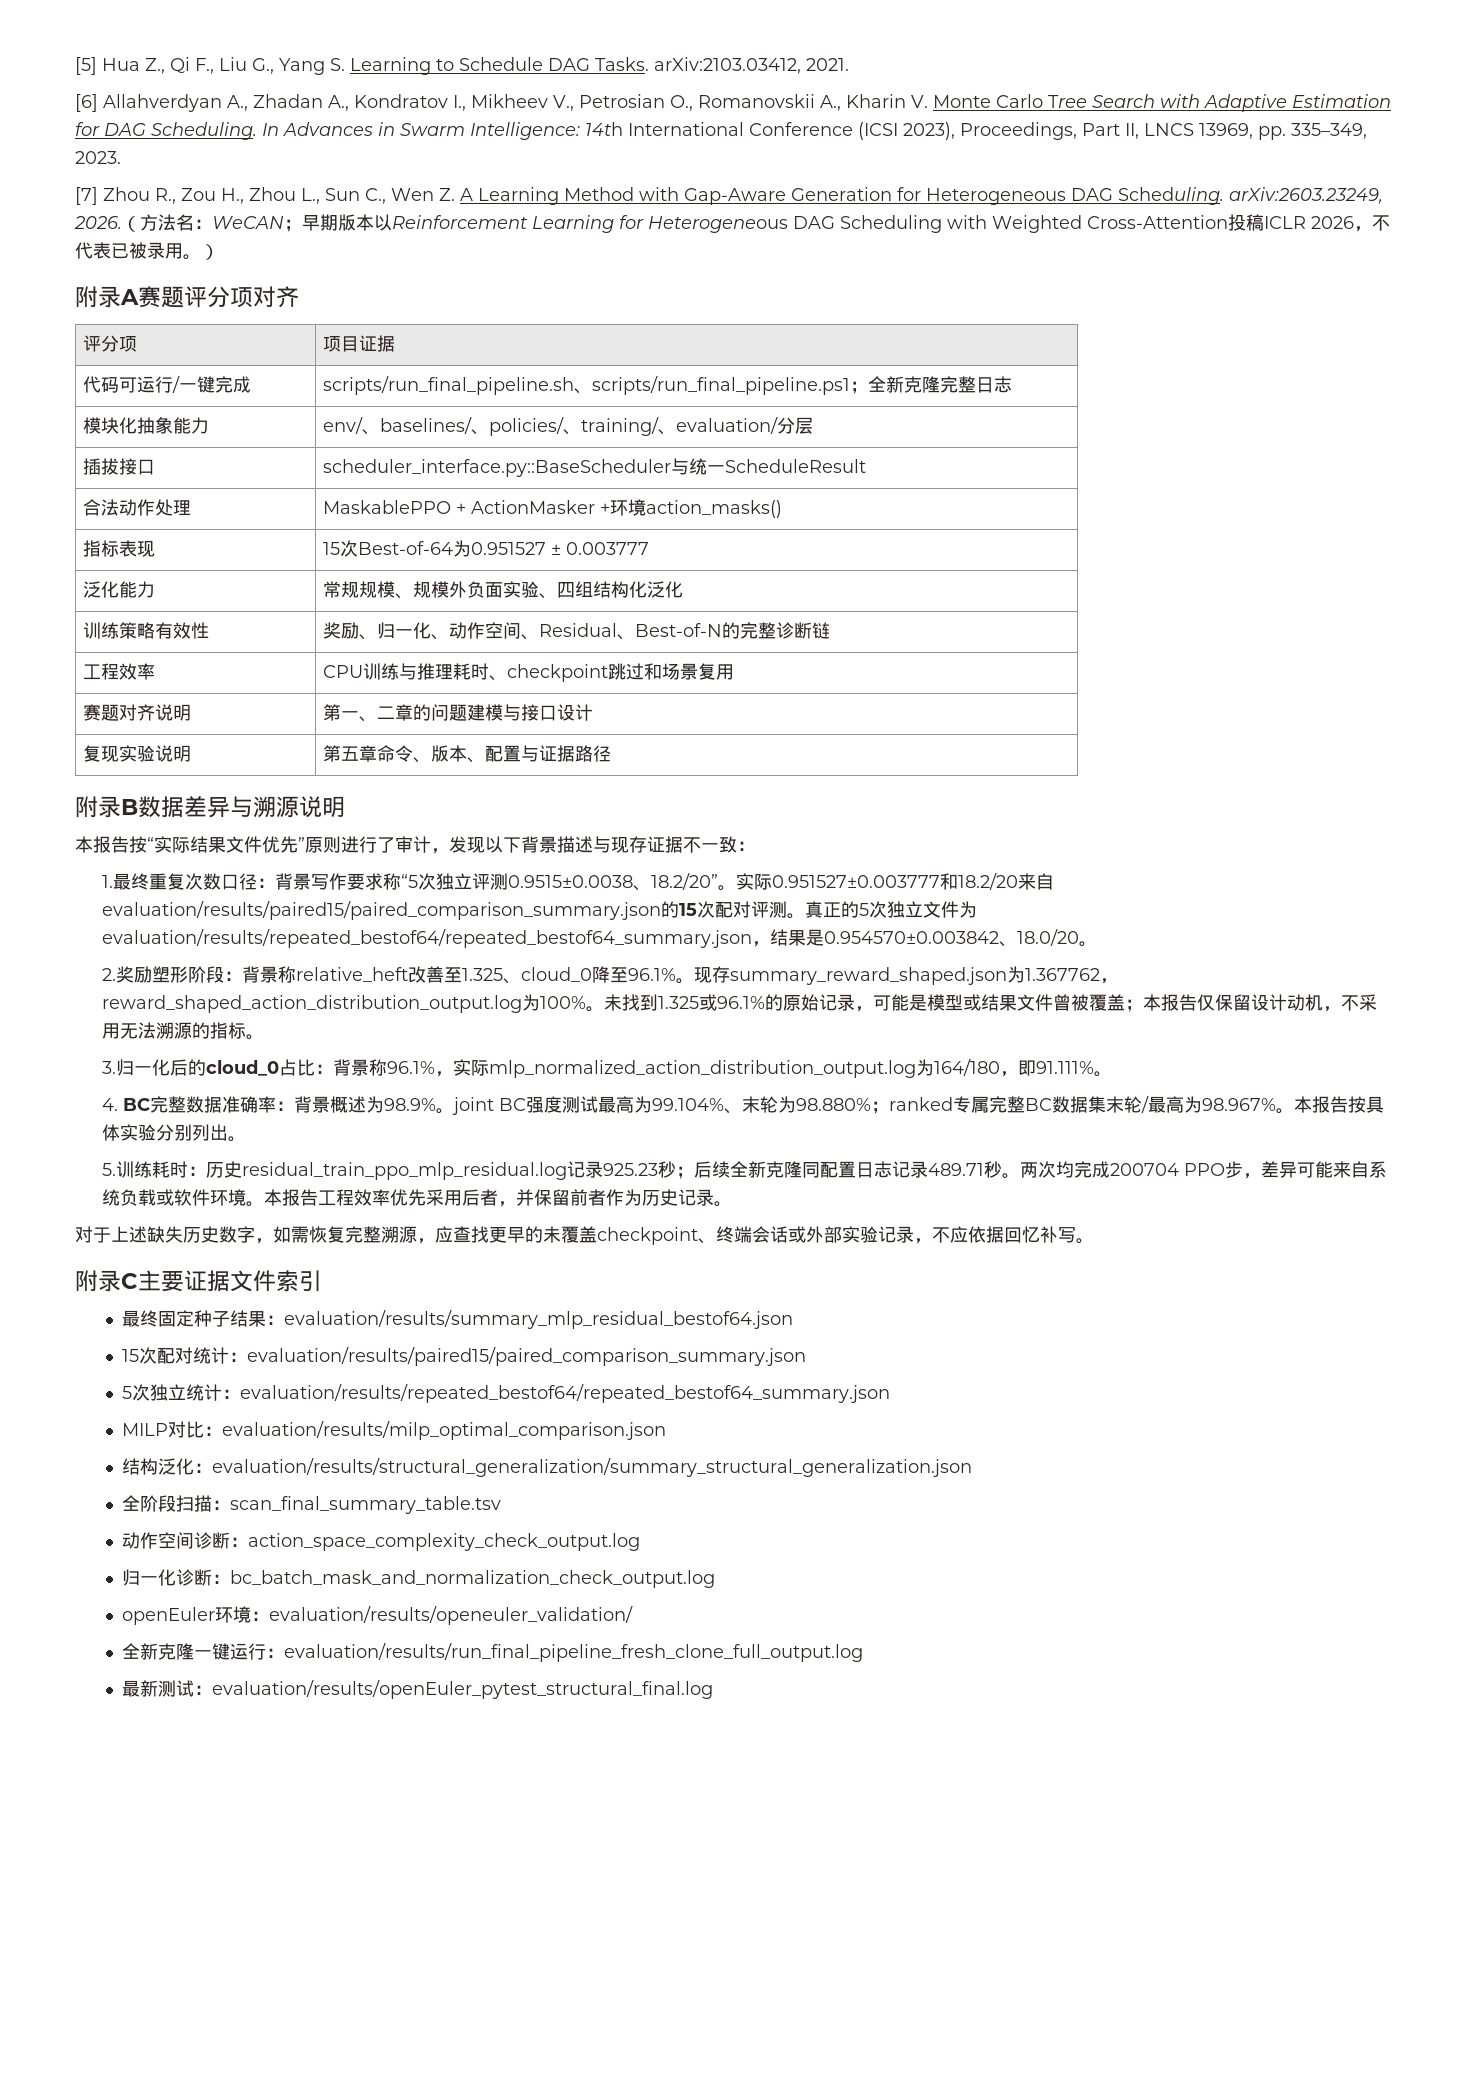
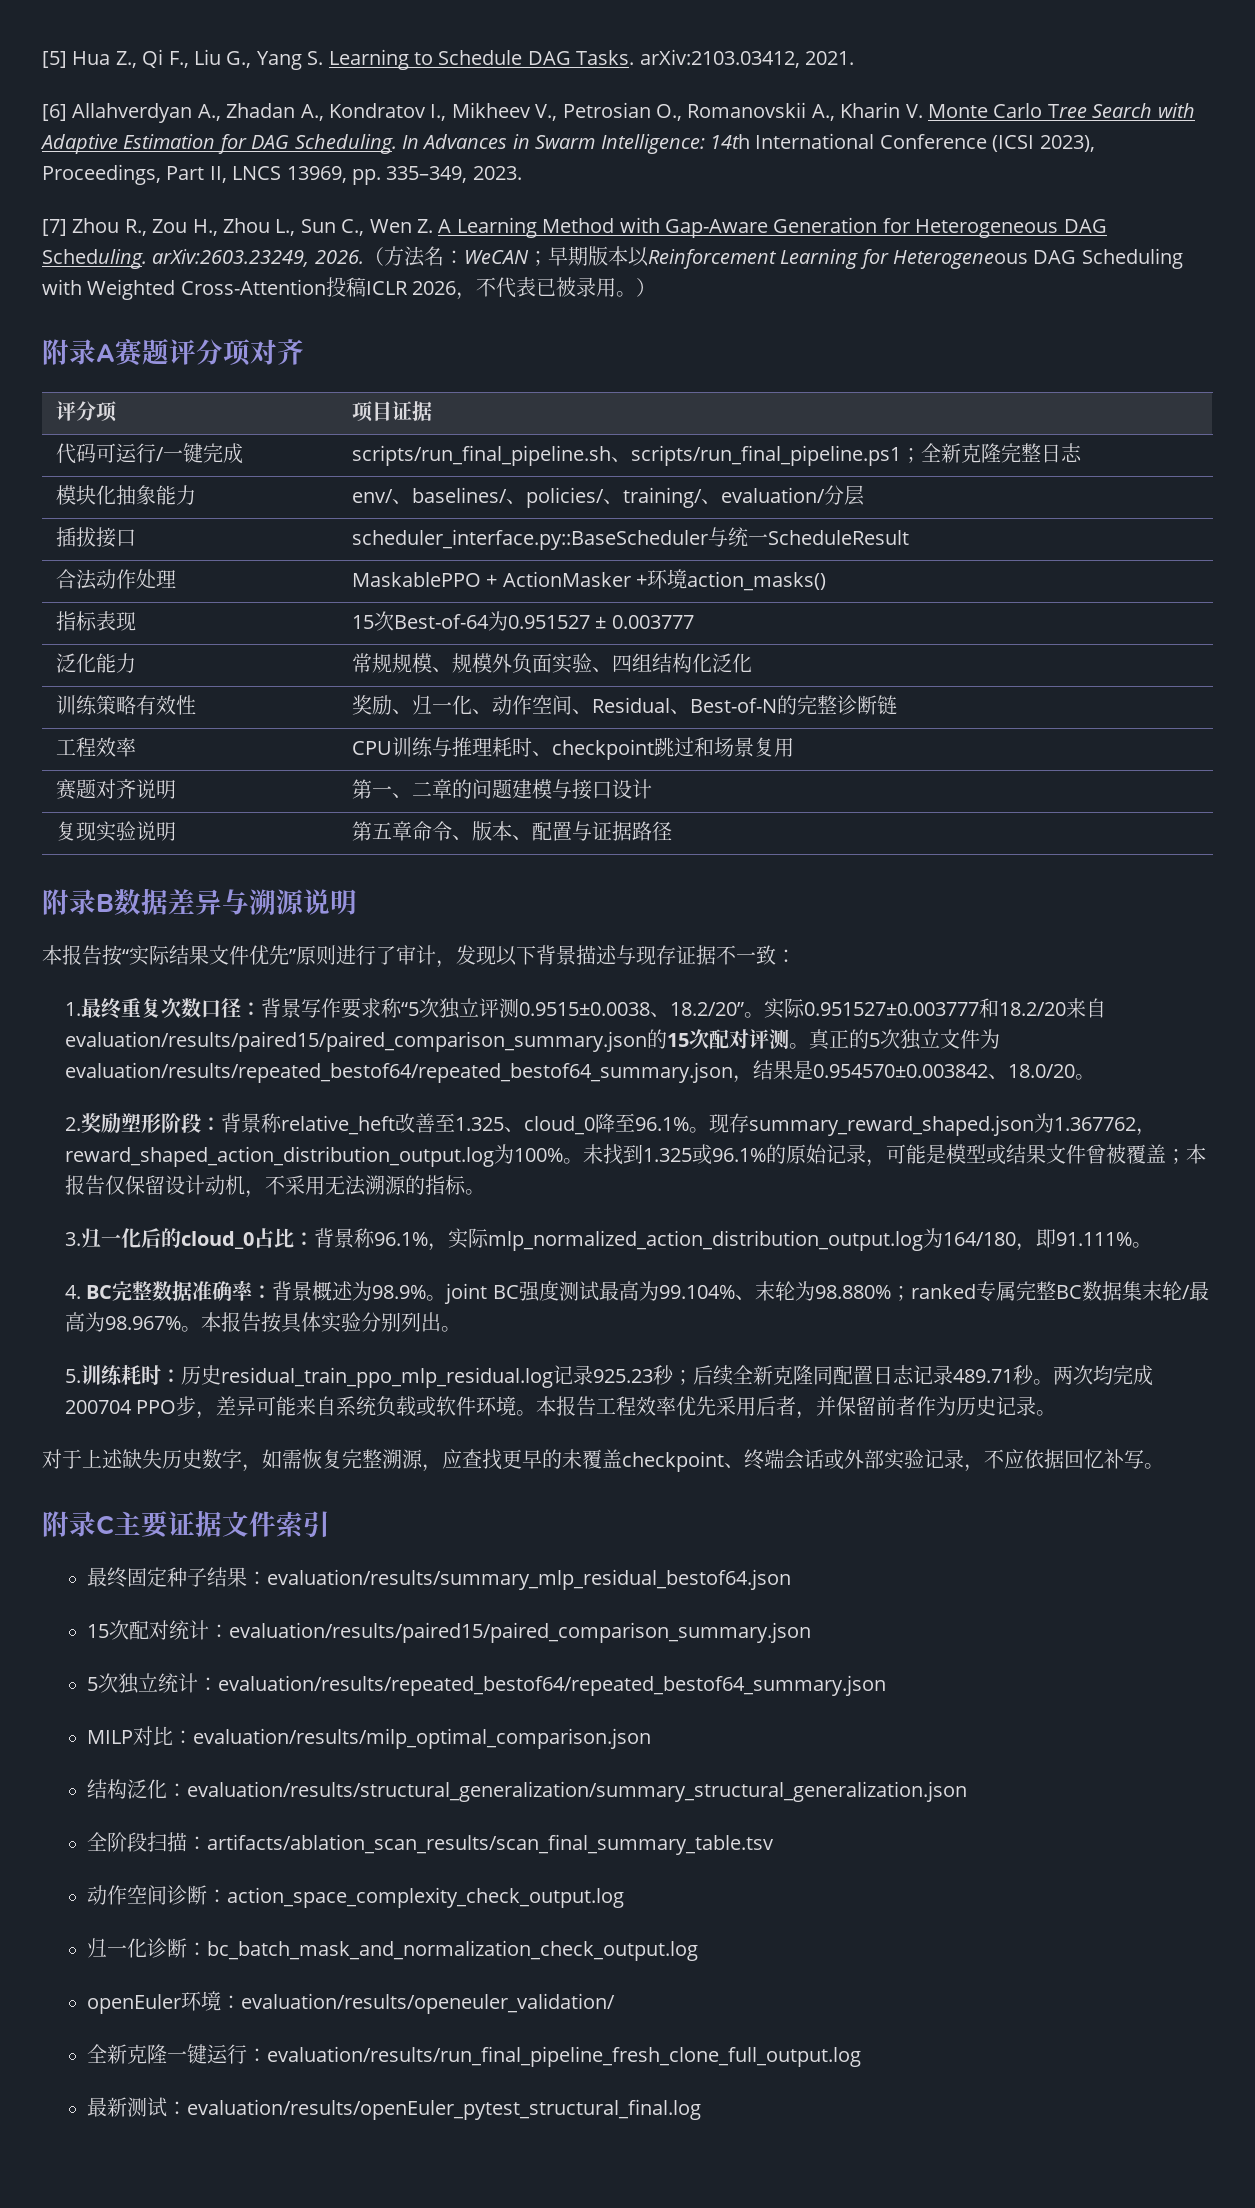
- 全阶段扫描：scan_final_summary_table.tsv
+ 全阶段扫描：artifacts/ablation_scan_results/scan_final_summary_table.tsv

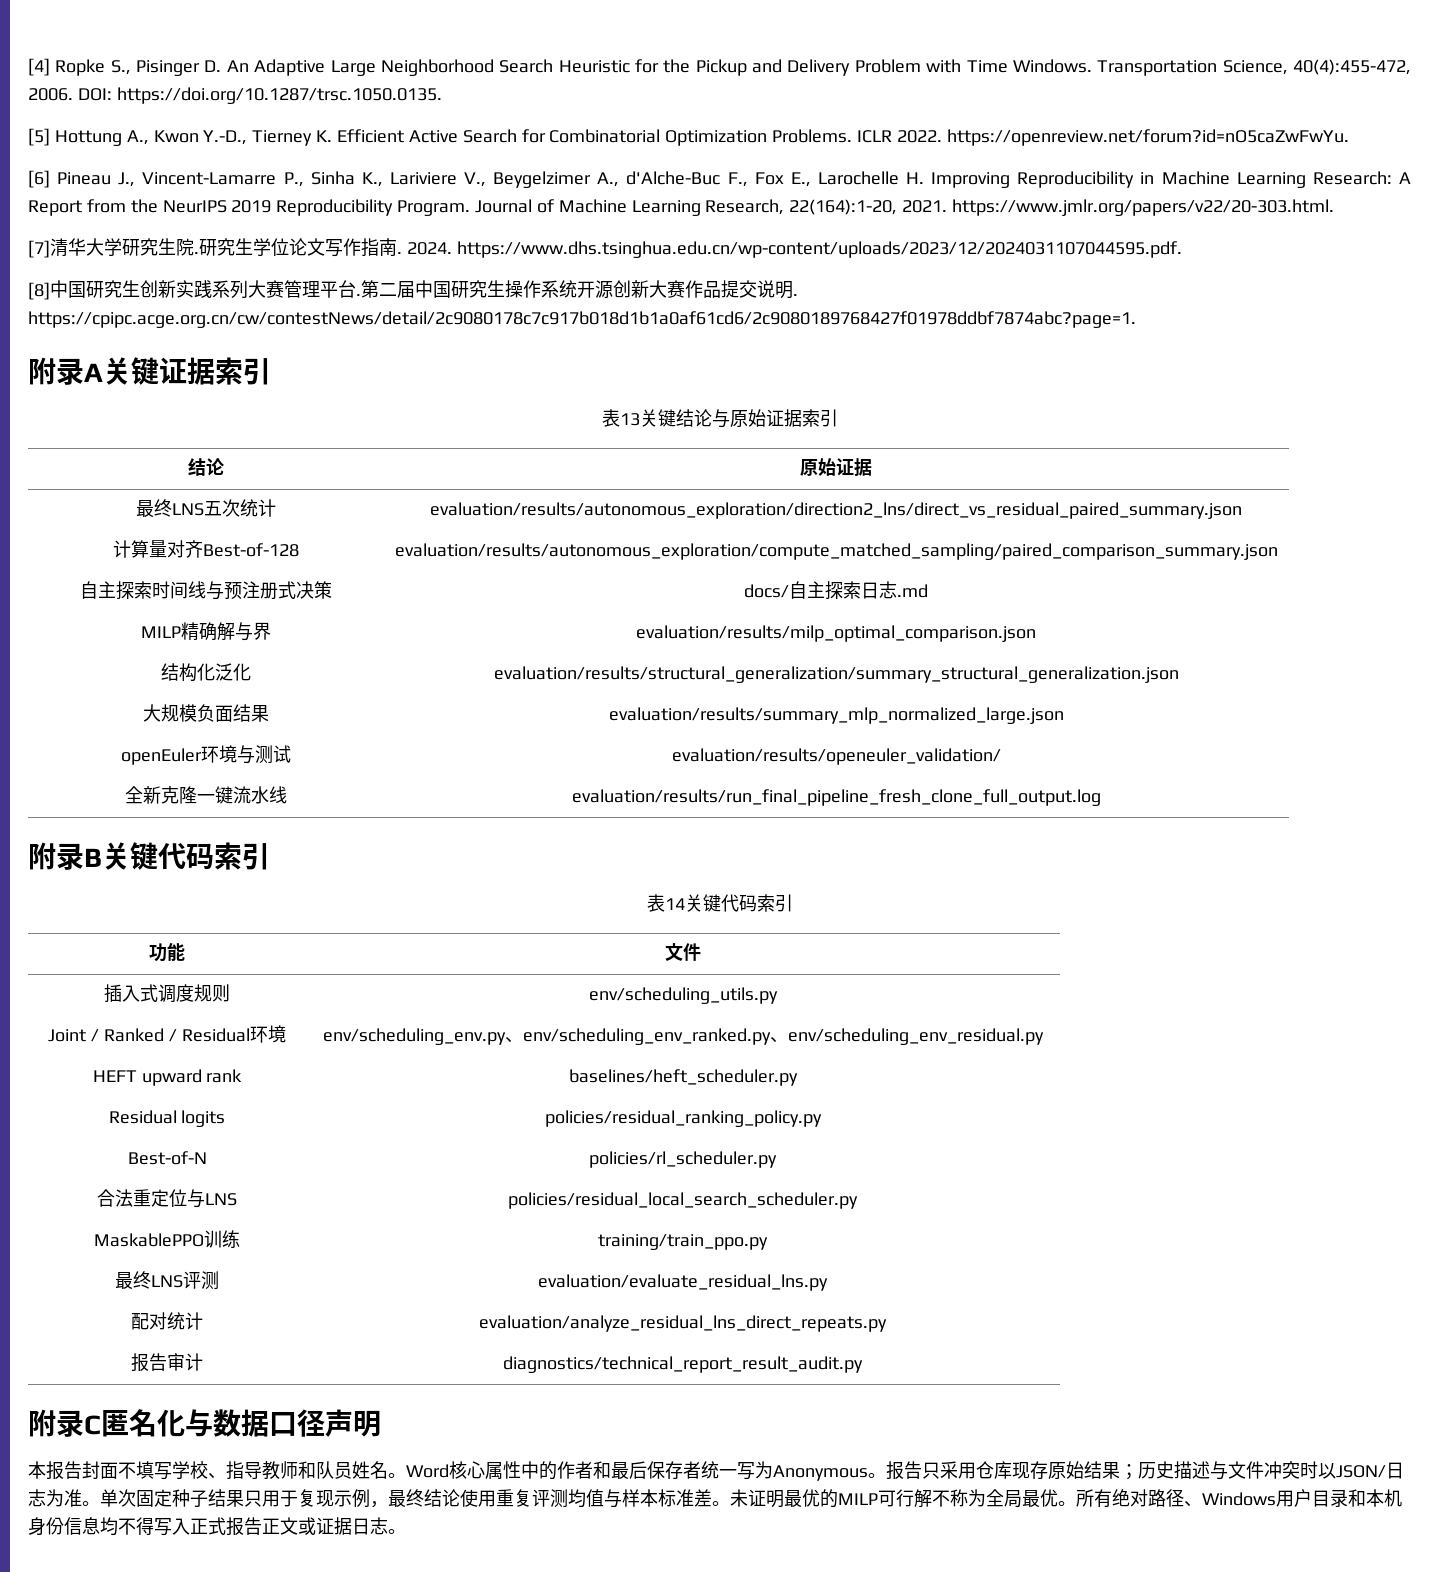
- [5] Hua Z., Qi F., Liu G., Yang S. Learning to Schedule DAG Tasks. arXiv:2103.03412, 2021.
- [6] Allahverdyan A., Zhadan A., Kondratov I., Mikheev V., Petrosian O., Romanovskii A., Kharin V. Monte Carlo Tree Search with Adaptive Estimation for DAG Scheduling. In Advances in Swarm Intelligence: 14th International Conference (ICSI 2023), Proceedings, Part II, LNCS 13969, pp. 335–349, 2023.
- [7] Zhou R., Zou H., Zhou L., Sun C., Wen Z. A Learning Method with Gap-Aware Generation for Heterogeneous DAG Scheduling. arXiv:2603.23249, 2026.（方法名：WeCAN；早期版本以Reinforcement Learning for Heterogeneous DAG Scheduling with Weighted Cross-Attention投稿ICLR 2026，不代表已被录用。）
- 附录A赛题评分项对齐
- 评分项 | 项目证据
- 代码可运行/一键完成 | scripts/run_final_pipeline.sh、scripts/run_final_pipeline.ps1；全新克隆完整日志
- 模块化抽象能力 | env/、baselines/、policies/、training/、evaluation/分层
- 插拔接口 | scheduler_interface.py::BaseScheduler与统一ScheduleResult
- 合法动作处理 | MaskablePPO + ActionMasker +环境action_masks()
- 指标表现 | 15次Best-of-64为0.951527 ± 0.003777
- 泛化能力 | 常规规模、规模外负面实验、四组结构化泛化
- 训练策略有效性 | 奖励、归一化、动作空间、Residual、Best-of-N的完整诊断链
- 工程效率 | CPU训练与推理耗时、checkpoint跳过和场景复用
- 赛题对齐说明 | 第一、二章的问题建模与接口设计
- 复现实验说明 | 第五章命令、版本、配置与证据路径
- 附录B数据差异与溯源说明
- 本报告按“实际结果文件优先”原则进行了审计，发现以下背景描述与现存证据不一致：
- 1.最终重复次数口径：背景写作要求称“5次独立评测0.9515±0.0038、18.2/20”。实际0.951527±0.003777和18.2/20来自evaluation/results/paired15/paired_comparison_summary.json的15次配对评测。真正的5次独立文件为evaluation/results/repeated_bestof64/repeated_bestof64_summary.json，结果是0.954570±0.003842、18.0/20。
- 2.奖励塑形阶段：背景称relative_heft改善至1.325、cloud_0降至96.1%。现存summary_reward_shaped.json为1.367762，reward_shaped_action_distribution_output.log为100%。未找到1.325或96.1%的原始记录，可能是模型或结果文件曾被覆盖；本报告仅保留设计动机，不采用无法溯源的指标。
- 3.归一化后的cloud_0占比：背景称96.1%，实际mlp_normalized_action_distribution_output.log为164/180，即91.111%。
- 4. BC完整数据准确率：背景概述为98.9%。joint BC强度测试最高为99.104%、末轮为98.880%；ranked专属完整BC数据集末轮/最高为98.967%。本报告按具体实验分别列出。
- 5.训练耗时：历史residual_train_ppo_mlp_residual.log记录925.23秒；后续全新克隆同配置日志记录489.71秒。两次均完成200704 PPO步，差异可能来自系统负载或软件环境。本报告工程效率优先采用后者，并保留前者作为历史记录。
- 对于上述缺失历史数字，如需恢复完整溯源，应查找更早的未覆盖checkpoint、终端会话或外部实验记录，不应依据回忆补写。
- 附录C主要证据文件索引
- 最终固定种子结果：evaluation/results/summary_mlp_residual_bestof64.json
- 15次配对统计：evaluation/results/paired15/paired_comparison_summary.json
- 5次独立统计：evaluation/results/repeated_bestof64/repeated_bestof64_summary.json
- MILP对比：evaluation/results/milp_optimal_comparison.json
- 结构泛化：evaluation/results/structural_generalization/summary_structural_generalization.json
- 全阶段扫描：artifacts/ablation_scan_results/scan_final_summary_table.tsv
- 动作空间诊断：action_space_complexity_check_output.log
- 归一化诊断：bc_batch_mask_and_normalization_check_output.log
- openEuler环境：evaluation/results/openeuler_validation/
- 全新克隆一键运行：evaluation/results/run_final_pipeline_fresh_clone_full_output.log
- 最新测试：evaluation/results/openEuler_pytest_structural_final.log
+ [4] Ropke S., Pisinger D. An Adaptive Large Neighborhood Search Heuristic for the Pickup and Delivery Problem with Time Windows. Transportation Science, 40(4):455-472, 2006. DOI: https://doi.org/10.1287/trsc.1050.0135.
+ [5] Hottung A., Kwon Y.-D., Tierney K. Efficient Active Search for Combinatorial Optimization Problems. ICLR 2022. https://openreview.net/forum?id=nO5caZwFwYu.
+ [6] Pineau J., Vincent-Lamarre P., Sinha K., Lariviere V., Beygelzimer A., d'Alche-Buc F., Fox E., Larochelle H. Improving Reproducibility in Machine Learning Research: A Report from the NeurIPS 2019 Reproducibility Program. Journal of Machine Learning Research, 22(164):1-20, 2021. https://www.jmlr.org/papers/v22/20-303.html.
+ [7]清华大学研究生院.研究生学位论文写作指南. 2024. https://www.dhs.tsinghua.edu.cn/wp-content/uploads/2023/12/2024031107044595.pdf.
+ [8]中国研究生创新实践系列大赛管理平台.第二届中国研究生操作系统开源创新大赛作品提交说明. https://cpipc.acge.org.cn/cw/contestNews/detail/2c9080178c7c917b018d1b1a0af61cd6/2c9080189768427f01978ddbf7874abc?page=1.
+ 附录A关键证据索引
+ 表13关键结论与原始证据索引
+ 结论 | 原始证据
+ 最终LNS五次统计 | evaluation/results/autonomous_exploration/direction2_lns/direct_vs_residual_paired_summary.json
+ 计算量对齐Best-of-128 | evaluation/results/autonomous_exploration/compute_matched_sampling/paired_comparison_summary.json
+ 自主探索时间线与预注册式决策 | docs/自主探索日志.md
+ MILP精确解与界 | evaluation/results/milp_optimal_comparison.json
+ 结构化泛化 | evaluation/results/structural_generalization/summary_structural_generalization.json
+ 大规模负面结果 | evaluation/results/summary_mlp_normalized_large.json
+ openEuler环境与测试 | evaluation/results/openeuler_validation/
+ 全新克隆一键流水线 | evaluation/results/run_final_pipeline_fresh_clone_full_output.log
+ 附录B关键代码索引
+ 表14关键代码索引
+ 功能 | 文件
+ 插入式调度规则 | env/scheduling_utils.py
+ Joint / Ranked / Residual环境 | env/scheduling_env.py、env/scheduling_env_ranked.py、env/scheduling_env_residual.py
+ HEFT upward rank | baselines/heft_scheduler.py
+ Residual logits | policies/residual_ranking_policy.py
+ Best-of-N | policies/rl_scheduler.py
+ 合法重定位与LNS | policies/residual_local_search_scheduler.py
+ MaskablePPO训练 | training/train_ppo.py
+ 最终LNS评测 | evaluation/evaluate_residual_lns.py
+ 配对统计 | evaluation/analyze_residual_lns_direct_repeats.py
+ 报告审计 | diagnostics/technical_report_result_audit.py
+ 附录C匿名化与数据口径声明
+ 本报告封面不填写学校、指导教师和队员姓名。Word核心属性中的作者和最后保存者统一写为Anonymous。报告只采用仓库现存原始结果；历史描述与文件冲突时以JSON/日志为准。单次固定种子结果只用于复现示例，最终结论使用重复评测均值与样本标准差。未证明最优的MILP可行解不称为全局最优。所有绝对路径、Windows用户目录和本机身份信息均不得写入正式报告正文或证据日志。

